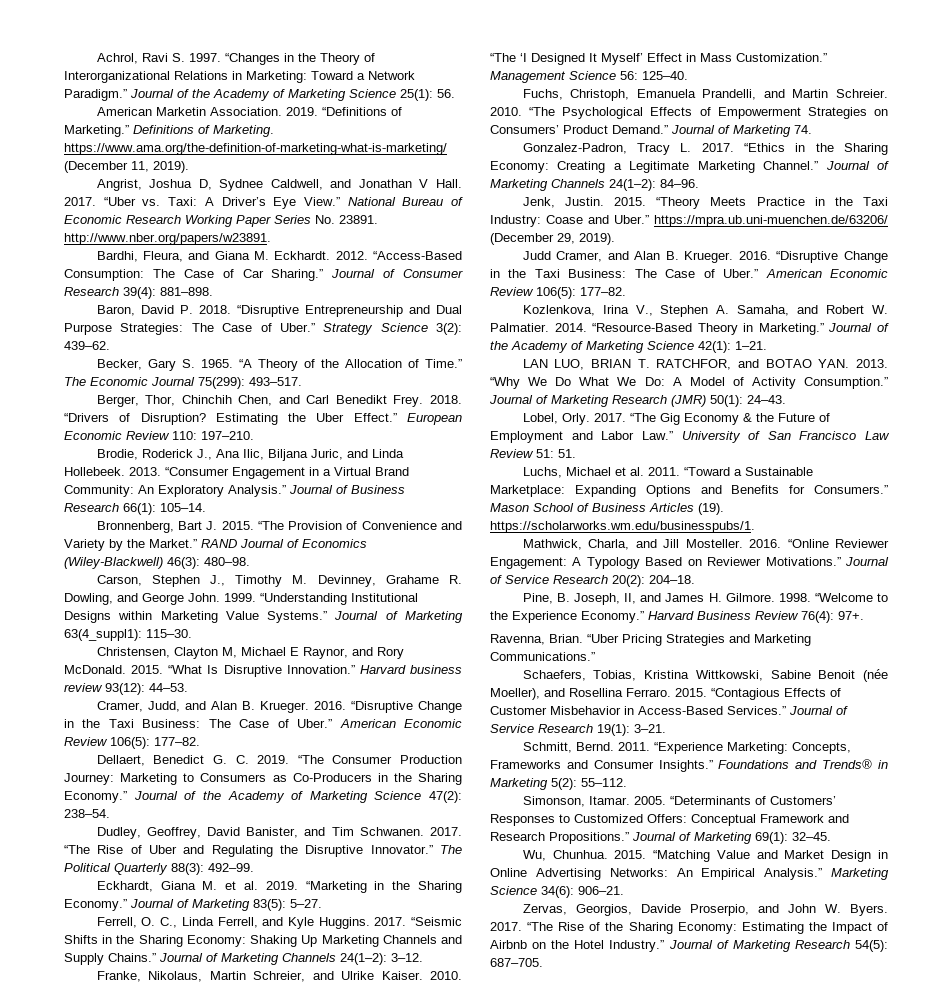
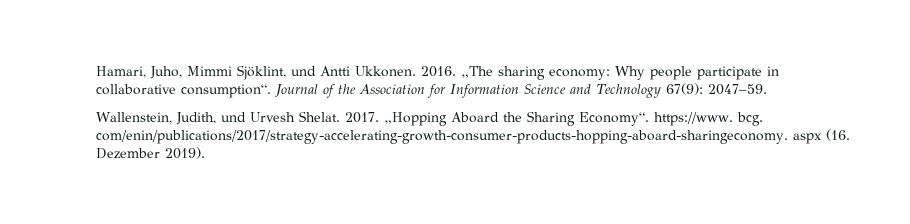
- Achrol, Ravi S. 1997. “Changes in the Theory of Interorganizational Relations in Marketing: Toward a Network Paradigm.” Journal of the Academy of Marketing Science 25(1): 56.
- American Marketin Association. 2019. “Definitions of Marketing.” Definitions of Marketing. https://www.ama.org/the-definition-of-marketing-what-is-marketing/ (December 11, 2019).
- Angrist, Joshua D, Sydnee Caldwell, and Jonathan V Hall. 2017. “Uber vs. Taxi: A Driver’s Eye View.” National Bureau of Economic Research Working Paper Series No. 23891. http://www.nber.org/papers/w23891.
- Bardhi, Fleura, and Giana M. Eckhardt. 2012. “Access-Based Consumption: The Case of Car Sharing.” Journal of Consumer Research 39(4): 881–898.
- Baron, David P. 2018. “Disruptive Entrepreneurship and Dual Purpose Strategies: The Case of Uber.” Strategy Science 3(2): 439–62.
- Becker, Gary S. 1965. “A Theory of the Allocation of Time.” The Economic Journal 75(299): 493–517.
- Berger, Thor, Chinchih Chen, and Carl Benedikt Frey. 2018. “Drivers of Disruption? Estimating the Uber Effect.” European Economic Review 110: 197–210.
- Brodie, Roderick J., Ana Ilic, Biljana Juric, and Linda Hollebeek. 2013. “Consumer Engagement in a Virtual Brand Community: An Exploratory Analysis.” Journal of Business Research 66(1): 105–14.
- Bronnenberg, Bart J. 2015. “The Provision of Convenience and Variety by the Market.” RAND Journal of Economics (Wiley-Blackwell) 46(3): 480–98.
- Carson, Stephen J., Timothy M. Devinney, Grahame R. Dowling, and George John. 1999. “Understanding Institutional Designs within Marketing Value Systems.” Journal of Marketing 63(4_suppl1): 115–30.
- Christensen, Clayton M, Michael E Raynor, and Rory McDonald. 2015. “What Is Disruptive Innovation.” Harvard business review 93(12): 44–53.
- Cramer, Judd, and Alan B. Krueger. 2016. “Disruptive Change in the Taxi Business: The Case of Uber.” American Economic Review 106(5): 177–82.
- Dellaert, Benedict G. C. 2019. “The Consumer Production Journey: Marketing to Consumers as Co-Producers in the Sharing Economy.” Journal of the Academy of Marketing Science 47(2): 238–54.
- Dudley, Geoffrey, David Banister, and Tim Schwanen. 2017. “The Rise of Uber and Regulating the Disruptive Innovator.” The Political Quarterly 88(3): 492–99.
- Eckhardt, Giana M. et al. 2019. “Marketing in the Sharing Economy.” Journal of Marketing 83(5): 5–27.
- Ferrell, O. C., Linda Ferrell, and Kyle Huggins. 2017. “Seismic Shifts in the Sharing Economy: Shaking Up Marketing Channels and Supply Chains.” Journal of Marketing Channels 24(1–2): 3–12.
- Franke, Nikolaus, Martin Schreier, and Ulrike Kaiser. 2010. “The ‘I Designed It Myself’ Effect in Mass Customization.” Management Science 56: 125–40.
- Fuchs, Christoph, Emanuela Prandelli, and Martin Schreier. 2010. “The Psychological Effects of Empowerment Strategies on Consumers’ Product Demand.” Journal of Marketing 74.
- Gonzalez-Padron, Tracy L. 2017. “Ethics in the Sharing Economy: Creating a Legitimate Marketing Channel.” Journal of Marketing Channels 24(1–2): 84–96.
- Jenk, Justin. 2015. “Theory Meets Practice in the Taxi Industry: Coase and Uber.” https://mpra.ub.uni-muenchen.de/63206/ (December 29, 2019).
- Judd Cramer, and Alan B. Krueger. 2016. “Disruptive Change in the Taxi Business: The Case of Uber.” American Economic Review 106(5): 177–82.
- Kozlenkova, Irina V., Stephen A. Samaha, and Robert W. Palmatier. 2014. “Resource-Based Theory in Marketing.” Journal of the Academy of Marketing Science 42(1): 1–21.
- LAN LUO, BRIAN T. RATCHFOR, and BOTAO YAN. 2013. “Why We Do What We Do: A Model of Activity Consumption.” Journal of Marketing Research (JMR) 50(1): 24–43.
- Lobel, Orly. 2017. “The Gig Economy & the Future of Employment and Labor Law.” University of San Francisco Law Review 51: 51.
- Luchs, Michael et al. 2011. “Toward a Sustainable Marketplace: Expanding Options and Benefits for Consumers.” Mason School of Business Articles (19). https://scholarworks.wm.edu/businesspubs/1.
- Mathwick, Charla, and Jill Mosteller. 2016. “Online Reviewer Engagement: A Typology Based on Reviewer Motivations.” Journal of Service Research 20(2): 204–18.
- Pine, B. Joseph, II, and James H. Gilmore. 1998. “Welcome to the Experience Economy.” Harvard Business Review 76(4): 97+.
- Ravenna, Brian. “Uber Pricing Strategies and Marketing Communications.”
- Schaefers, Tobias, Kristina Wittkowski, Sabine Benoit (née Moeller), and Rosellina Ferraro. 2015. “Contagious Effects of Customer Misbehavior in Access-Based Services.” Journal of Service Research 19(1): 3–21.
- Schmitt, Bernd. 2011. “Experience Marketing: Concepts, Frameworks and Consumer Insights.” Foundations and Trends® in Marketing 5(2): 55–112.
- Simonson, Itamar. 2005. “Determinants of Customers’ Responses to Customized Offers: Conceptual Framework and Research Propositions.” Journal of Marketing 69(1): 32–45.
- Wu, Chunhua. 2015. “Matching Value and Market Design in Online Advertising Networks: An Empirical Analysis.” Marketing Science 34(6): 906–21.
- Zervas, Georgios, Davide Proserpio, and John W. Byers. 2017. “The Rise of the Sharing Economy: Estimating the Impact of Airbnb on the Hotel Industry.” Journal of Marketing Research 54(5): 687–705.
+ Hamari, Juho, Mimmi Sjöklint, und Antti Ukkonen. 2016. „The sharing economy: Why people participate in collaborative consumption“. Journal of the Association for Information Science and Technology 67(9): 2047–59.
+ Wallenstein, Judith, und Urvesh Shelat. 2017. „Hopping Aboard the Sharing Economy“. https://www. bcg. com/enin/publications/2017/strategy-accelerating-growth-consumer-products-hopping-aboard-sharingeconomy. aspx (16. Dezember 2019).

